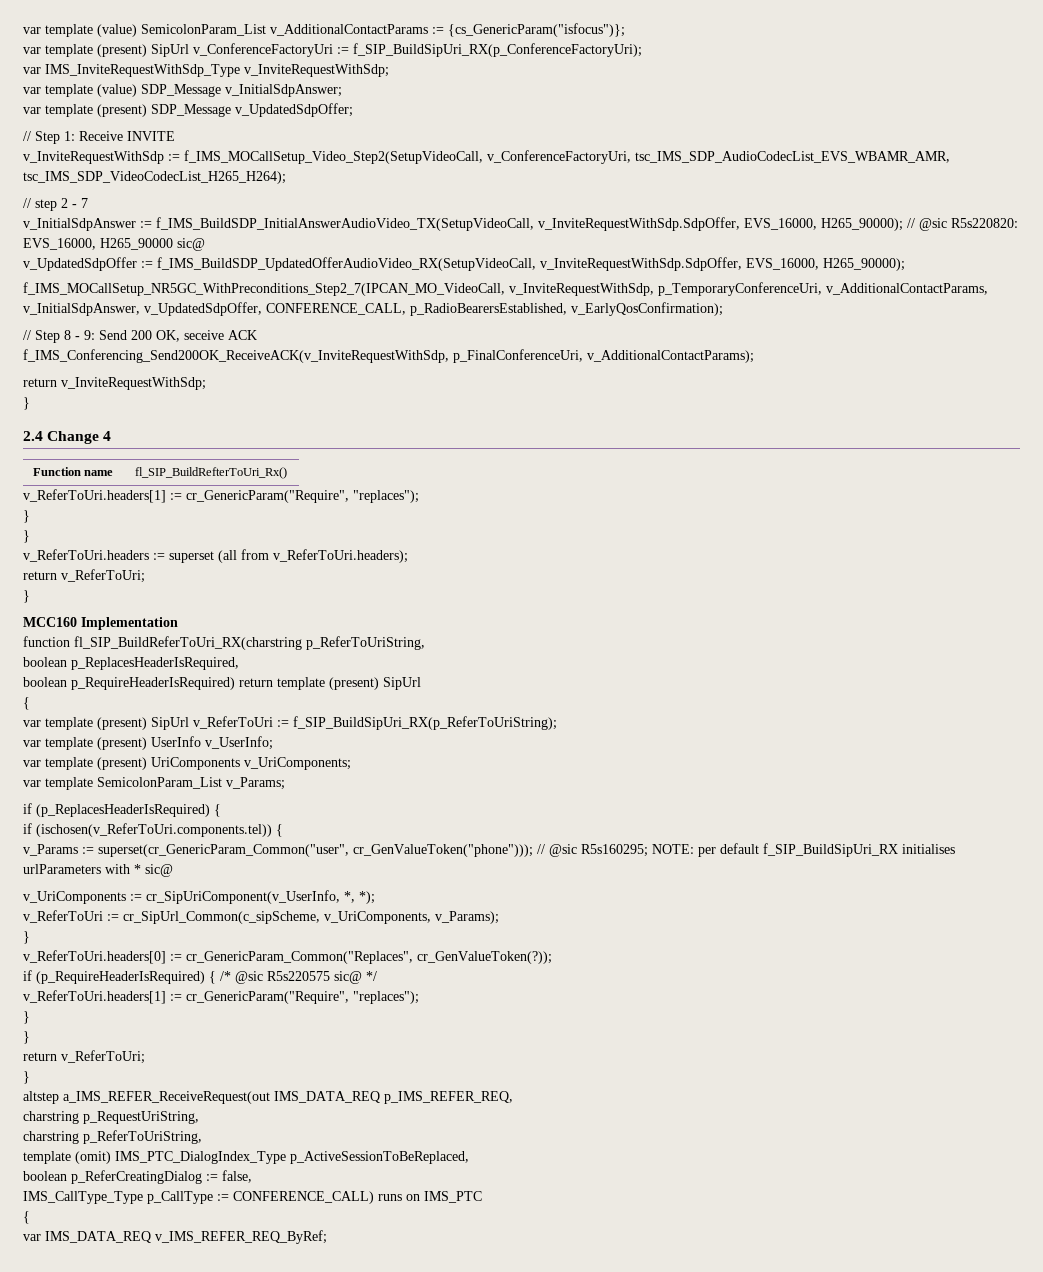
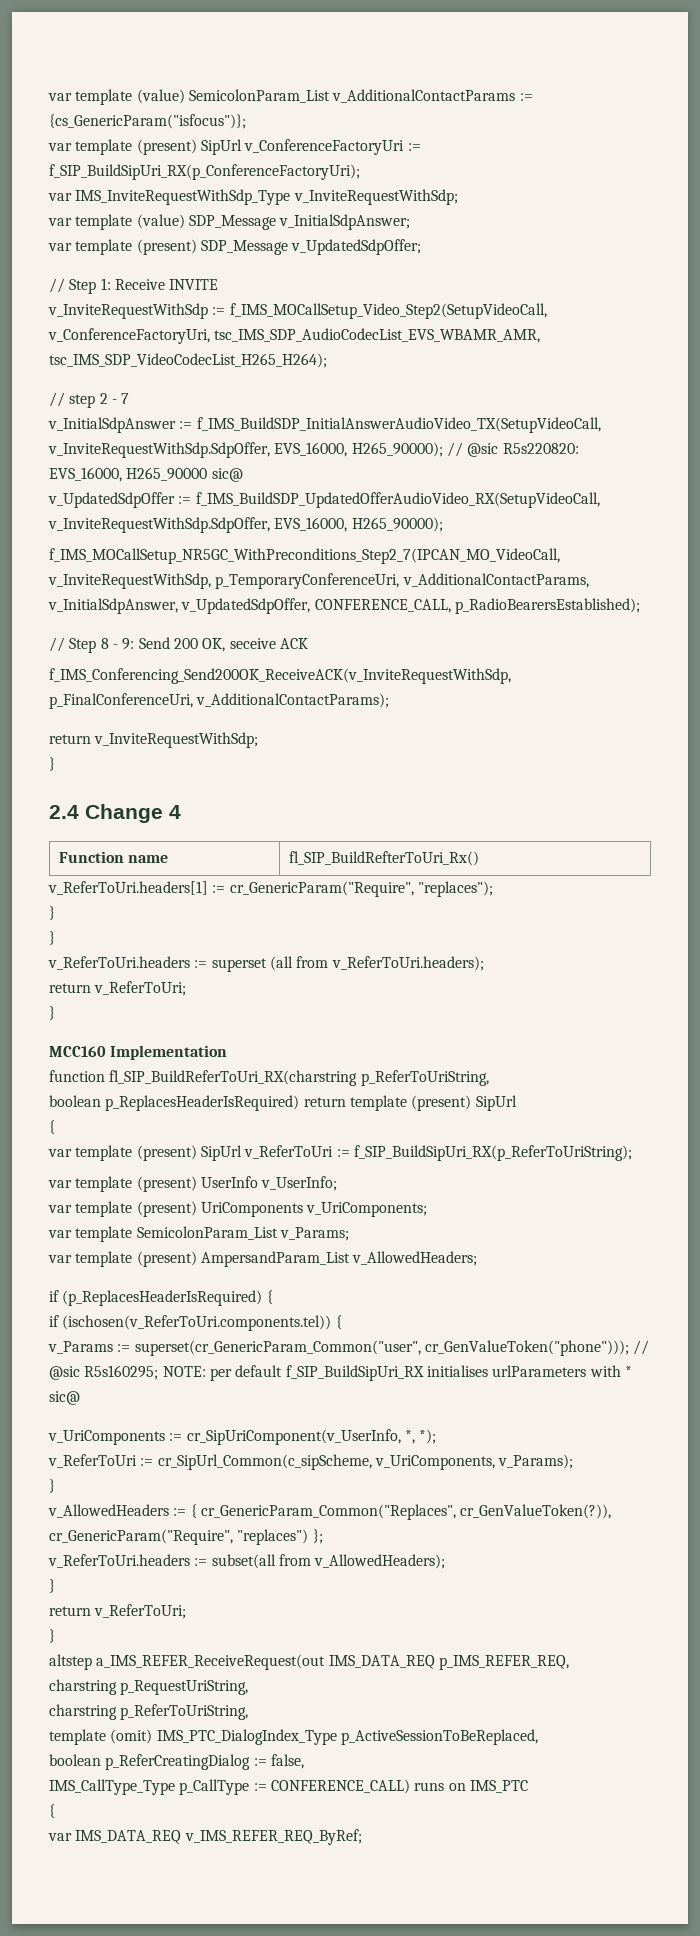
- f_IMS_MOCallSetup_NR5GC_WithPreconditions_Step2_7(IPCAN_MO_VideoCall, v_InviteRequestWithSdp, p_TemporaryConferenceUri, v_AdditionalContactParams, v_InitialSdpAnswer, v_UpdatedSdpOffer, CONFERENCE_CALL, p_RadioBearersEstablished, v_EarlyQosConfirmation);
+ f_IMS_MOCallSetup_NR5GC_WithPreconditions_Step2_7(IPCAN_MO_VideoCall, v_InviteRequestWithSdp, p_TemporaryConferenceUri, v_AdditionalContactParams, v_InitialSdpAnswer, v_UpdatedSdpOffer, CONFERENCE_CALL, p_RadioBearersEstablished);
- boolean p_ReplacesHeaderIsRequired,
- boolean p_RequireHeaderIsRequired) return template (present) SipUrl
+ boolean p_ReplacesHeaderIsRequired) return template (present) SipUrl
+ var template (present) AmpersandParam_List v_AllowedHeaders;
- v_ReferToUri.headers[0] := cr_GenericParam_Common("Replaces", cr_GenValueToken(?));
- if (p_RequireHeaderIsRequired) { /* @sic R5s220575 sic@ */
- v_ReferToUri.headers[1] := cr_GenericParam("Require", "replaces");
- }
+ v_AllowedHeaders := { cr_GenericParam_Common("Replaces", cr_GenValueToken(?)), cr_GenericParam("Require", "replaces") };
+ v_ReferToUri.headers := subset(all from v_AllowedHeaders);

